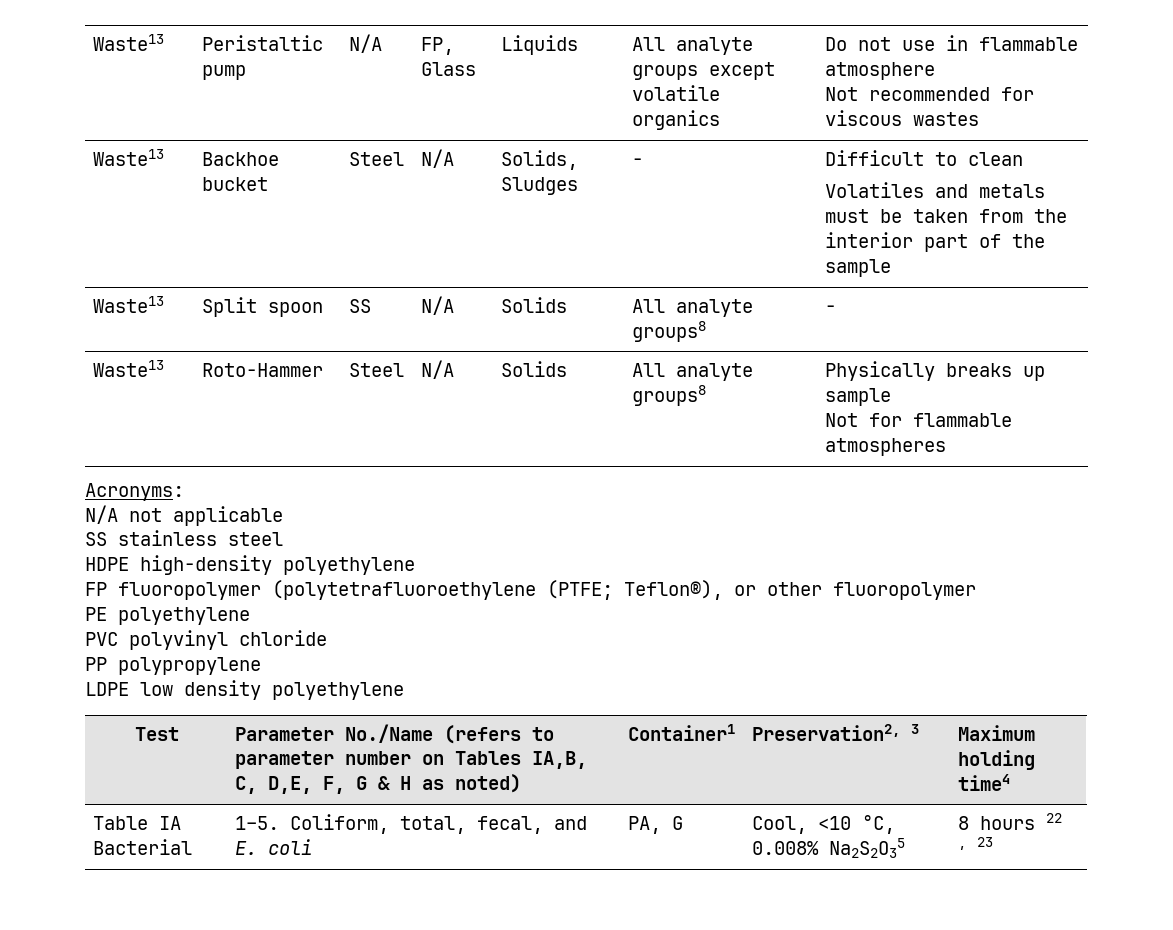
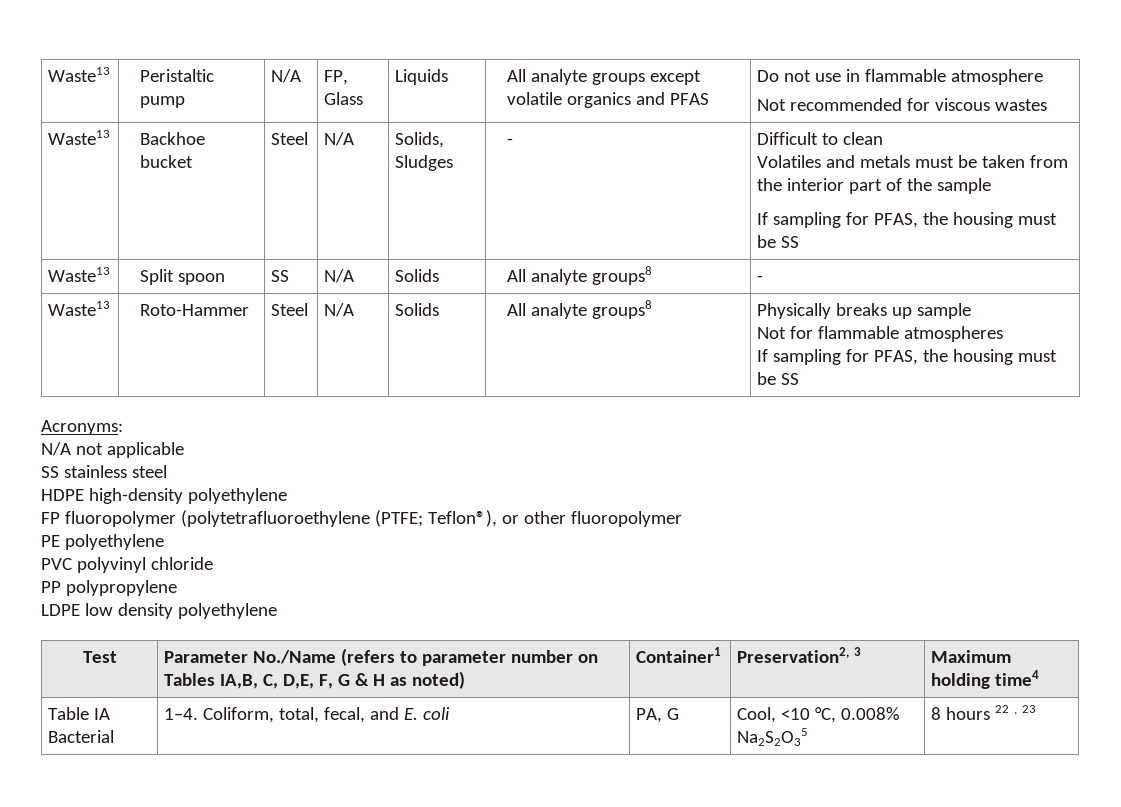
- Waste13 | Peristaltic pump | N/A | FP, Glass | Liquids | All analyte groups except volatile organics | Do not use in flammable atmosphere
+ Waste13 | Peristaltic pump | N/A | FP, Glass | Liquids | All analyte groups except volatile organics and PFAS | Do not use in flammable atmosphere
  Waste13 | Backhoe bucket | Steel | N/A | Solids, Sludges | - | Difficult to clean
  Volatiles and metals must be taken from the interior part of the sample
+ If sampling for PFAS, the housing must be SS
  Waste13 | Roto-Hammer | Steel | N/A | Solids | All analyte groups8 | Physically breaks up sample
  Not for flammable atmospheres
+ If sampling for PFAS, the housing must be SS
- Table IA Bacterial | 1–5. Coliform, total, fecal, and E. coli | PA, G | Cool, <10 °C, 0.008% Na2S2O35 | 8 hours 22 , 23
+ Table IA Bacterial | 1–4. Coliform, total, fecal, and E. coli | PA, G | Cool, <10 °C, 0.008% Na2S2O35 | 8 hours 22 , 23

